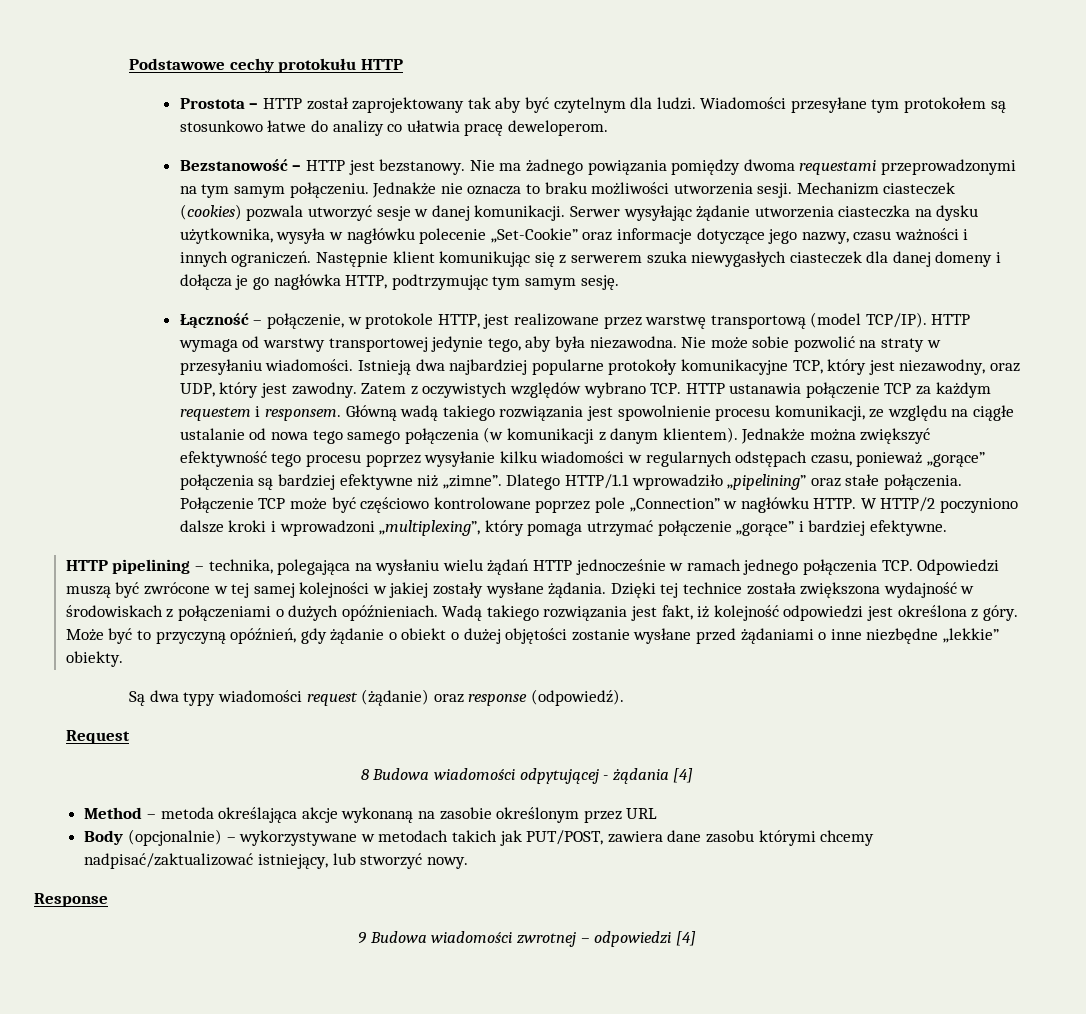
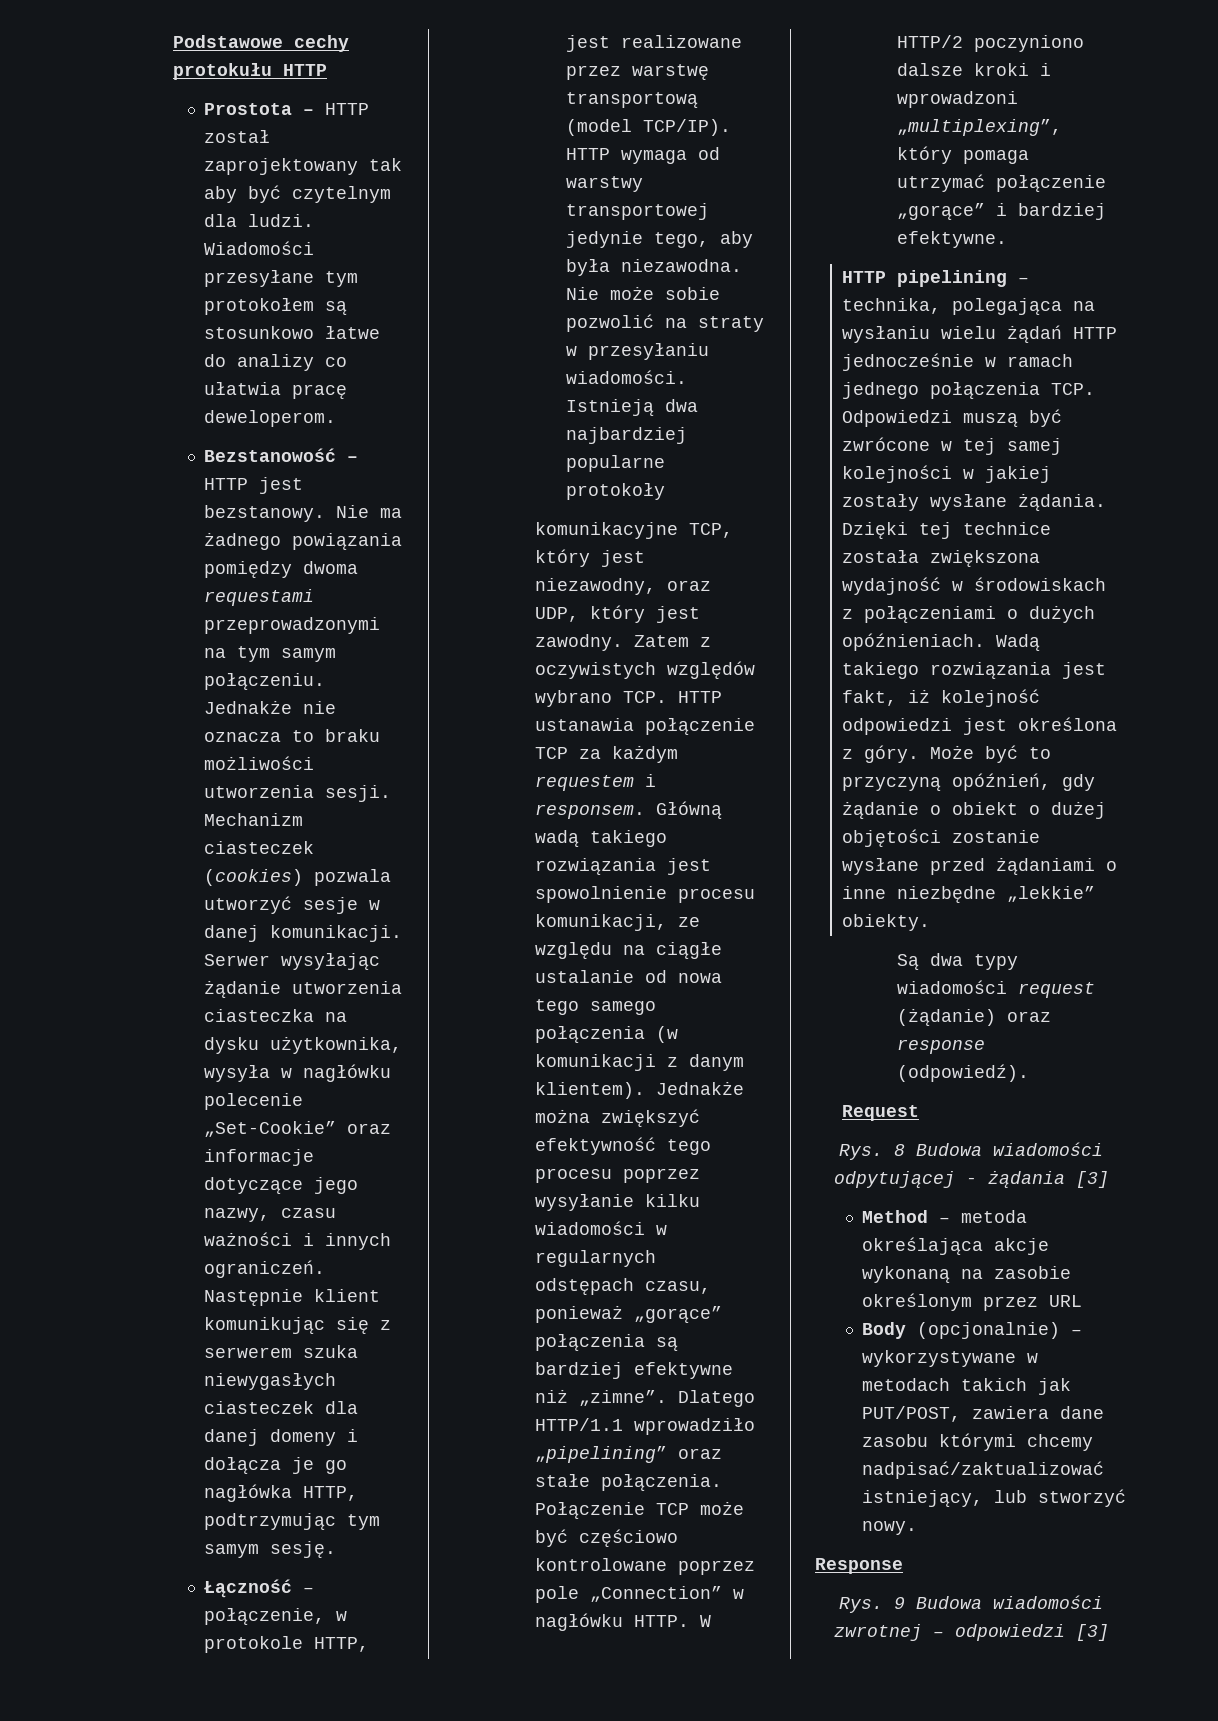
- Istnieją dwa najbardziej popularne protokoły komunikacyjne TCP, który jest niezawodny, oraz UDP, który jest zawodny.
+ Istnieją dwa najbardziej popularne protokoły
+ komunikacyjne TCP, który jest niezawodny, oraz UDP, który jest zawodny.
- 8 Budowa wiadomości odpytującej - żądania [4]
+ Rys. 8 Budowa wiadomości odpytującej - żądania [3]
- 9 Budowa wiadomości zwrotnej – odpowiedzi [4]
+ Rys. 9 Budowa wiadomości zwrotnej – odpowiedzi [3]

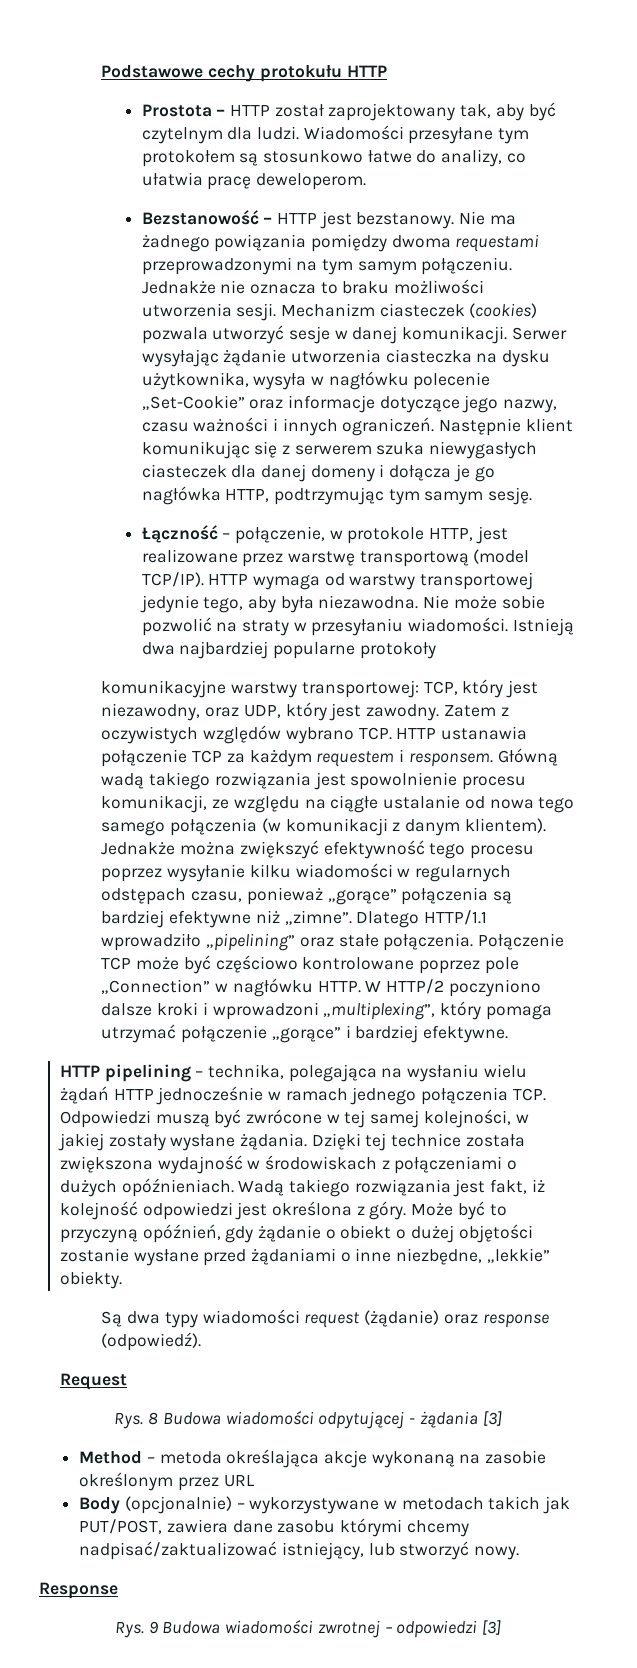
- Prostota – HTTP został zaprojektowany tak aby być czytelnym dla ludzi.
+ Prostota – HTTP został zaprojektowany tak, aby być czytelnym dla ludzi.
- Wiadomości przesyłane tym protokołem są stosunkowo łatwe do analizy co ułatwia pracę deweloperom.
+ Wiadomości przesyłane tym protokołem są stosunkowo łatwe do analizy, co ułatwia pracę deweloperom.
- komunikacyjne TCP, który jest niezawodny, oraz UDP, który jest zawodny.
+ komunikacyjne warstwy transportowej: TCP, który jest niezawodny, oraz UDP, który jest zawodny.
- HTTP pipelining – technika, polegająca na wysłaniu wielu żądań HTTP jednocześnie w ramach jednego połączenia TCP. Odpowiedzi muszą być zwrócone w tej samej kolejności w jakiej zostały wysłane żądania.
+ HTTP pipelining – technika, polegająca na wysłaniu wielu żądań HTTP jednocześnie w ramach jednego połączenia TCP. Odpowiedzi muszą być zwrócone w tej samej kolejności, w jakiej zostały wysłane żądania.
- Może być to przyczyną opóźnień, gdy żądanie o obiekt o dużej objętości zostanie wysłane przed żądaniami o inne niezbędne „lekkie” obiekty.
+ Może być to przyczyną opóźnień, gdy żądanie o obiekt o dużej objętości zostanie wysłane przed żądaniami o inne niezbędne, „lekkie” obiekty.

